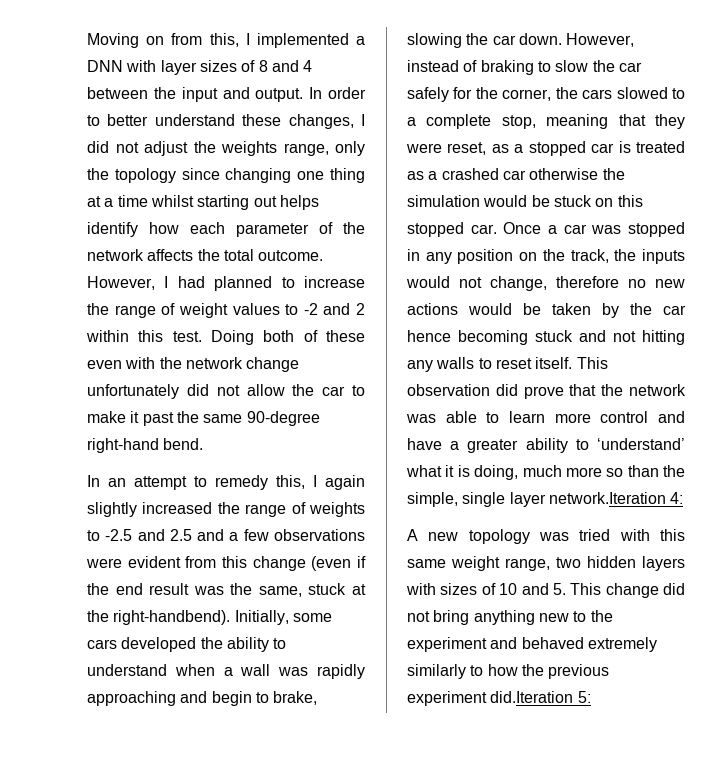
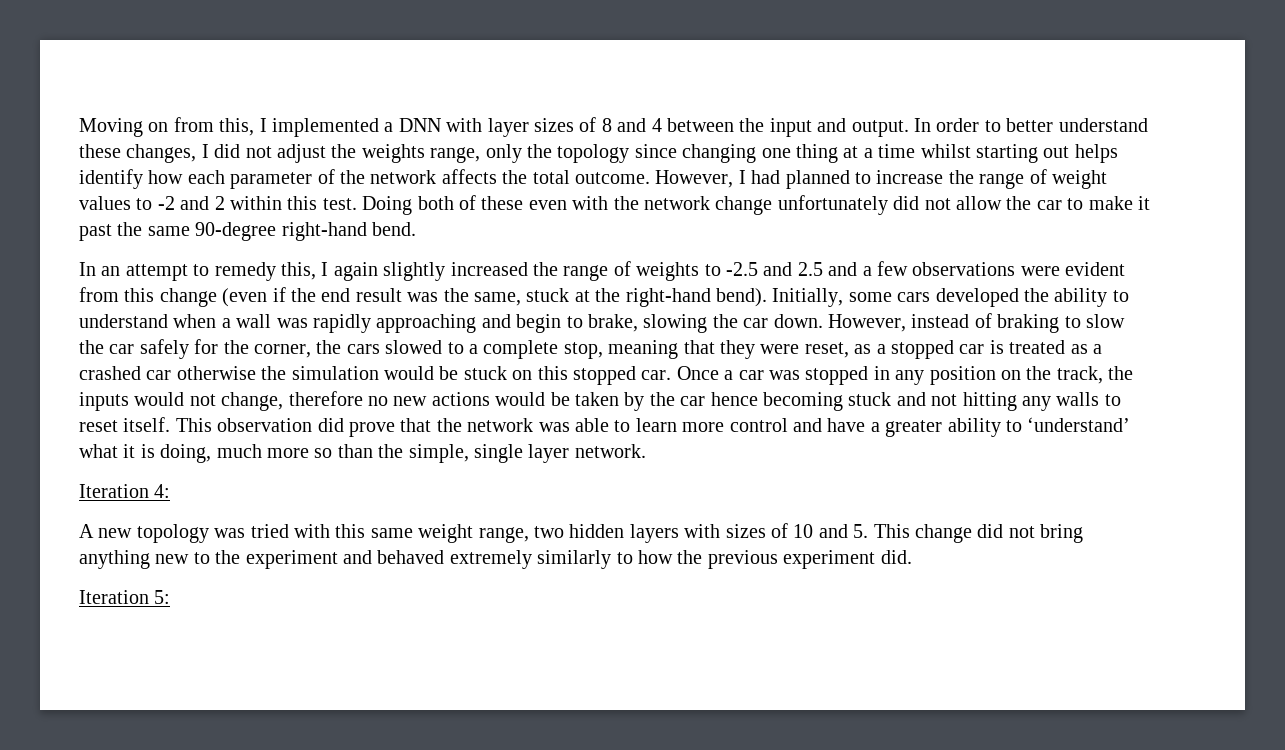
- In an attempt to remedy this, I again slightly increased the range of weights to -2.5 and 2.5 and a few observations were evident from this change (even if the end result was the same, stuck at the right-handbend).
+ In an attempt to remedy this, I again slightly increased the range of weights to -2.5 and 2.5 and a few observations were evident from this change (even if the end result was the same, stuck at the right-hand bend).
- This observation did prove that the network was able to learn more control and have a greater ability to ‘understand’ what it is doing, much more so than the simple, single layer network.Iteration 4:
+ This observation did prove that the network was able to learn more control and have a greater ability to ‘understand’ what it is doing, much more so than the simple, single layer network.
+ Iteration 4:
- A new topology was tried with this same weight range, two hidden layers with sizes of 10 and 5. This change did not bring anything new to the experiment and behaved extremely similarly to how the previous experiment did.Iteration 5:
+ A new topology was tried with this same weight range, two hidden layers with sizes of 10 and 5. This change did not bring anything new to the experiment and behaved extremely similarly to how the previous experiment did.
+ Iteration 5:

